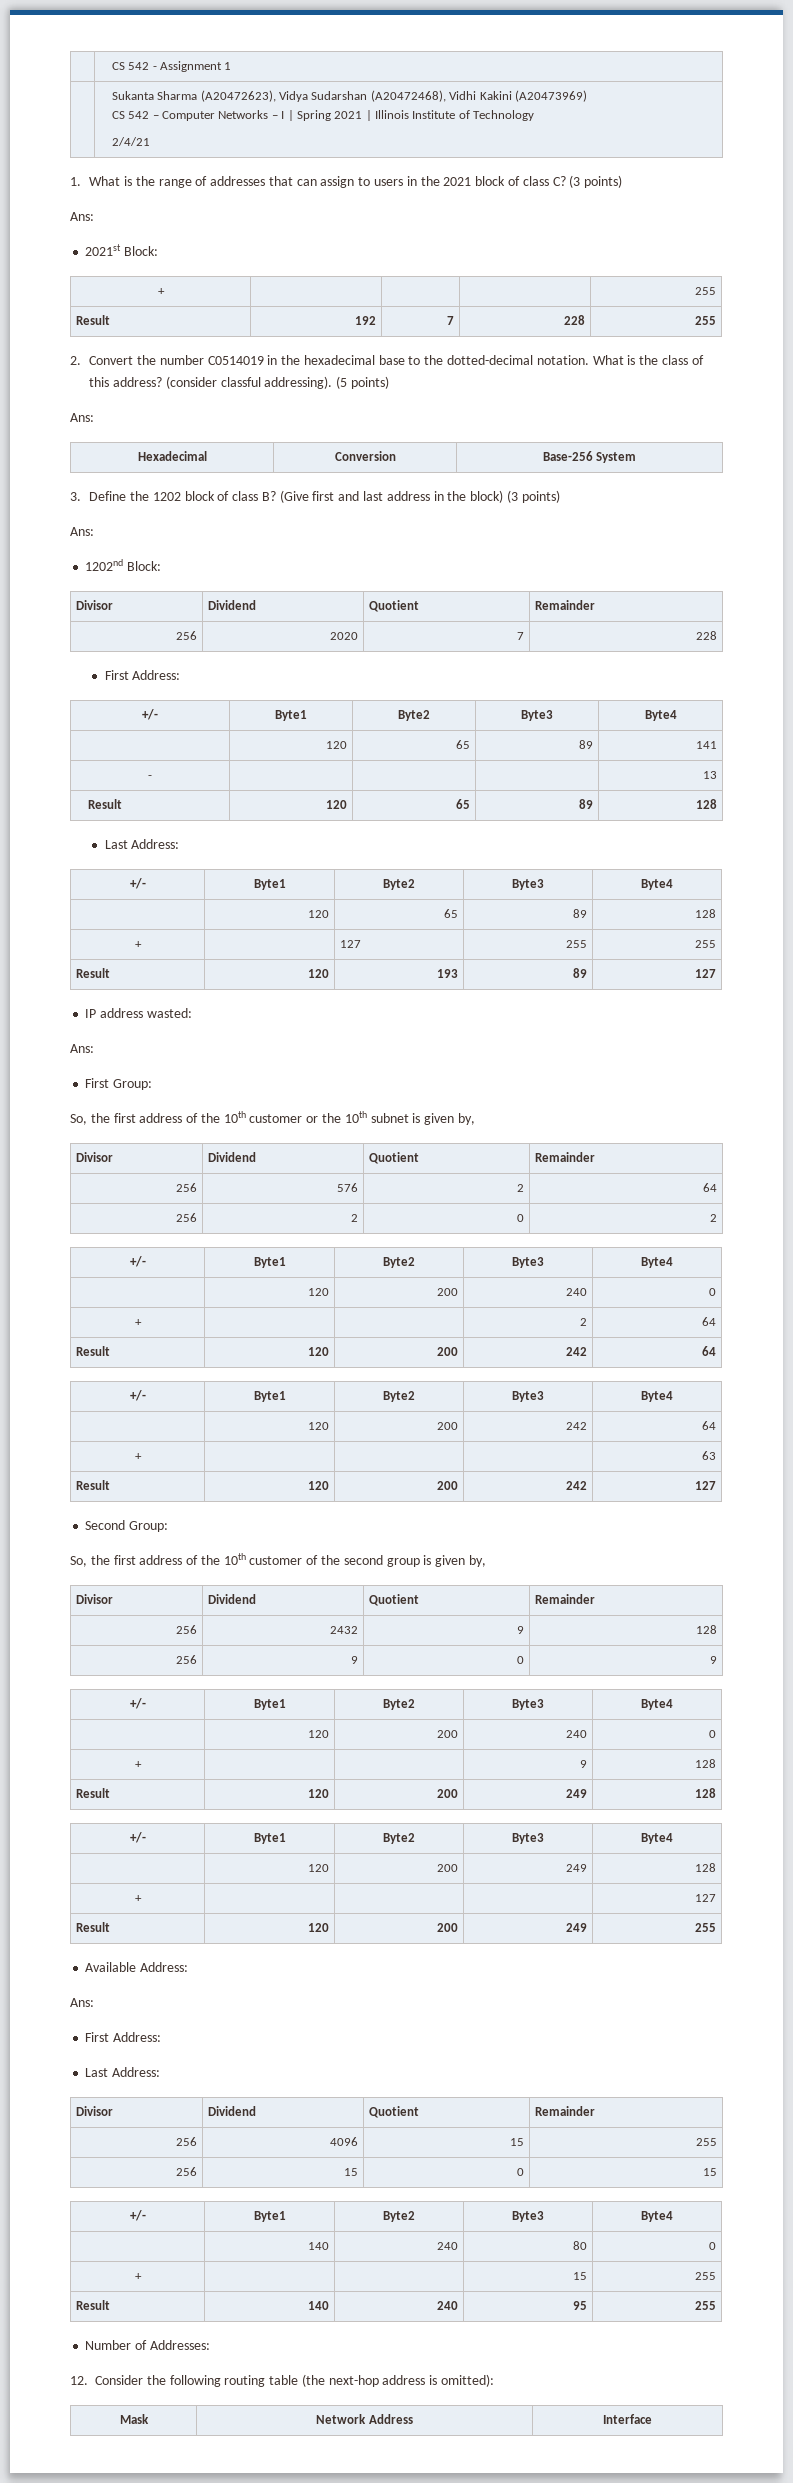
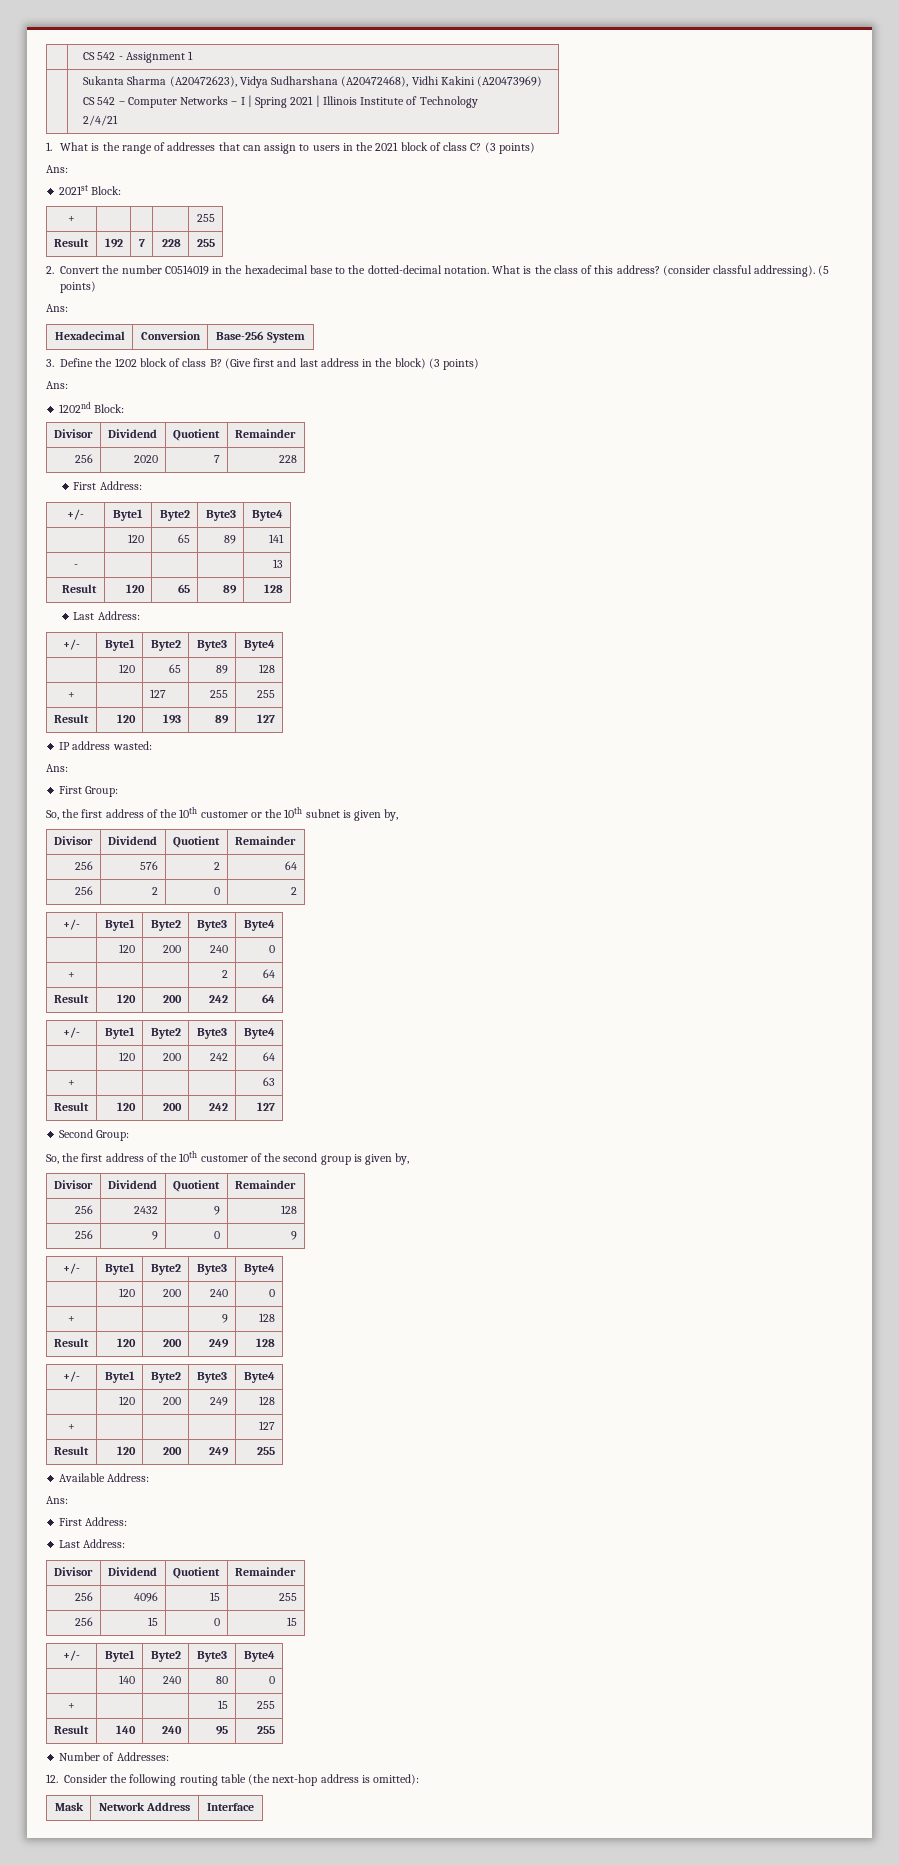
- | Sukanta Sharma (A20472623), Vidya Sudarshan (A20472468), Vidhi Kakini (A20473969)
+ | Sukanta Sharma (A20472623), Vidya Sudharshana (A20472468), Vidhi Kakini (A20473969)

